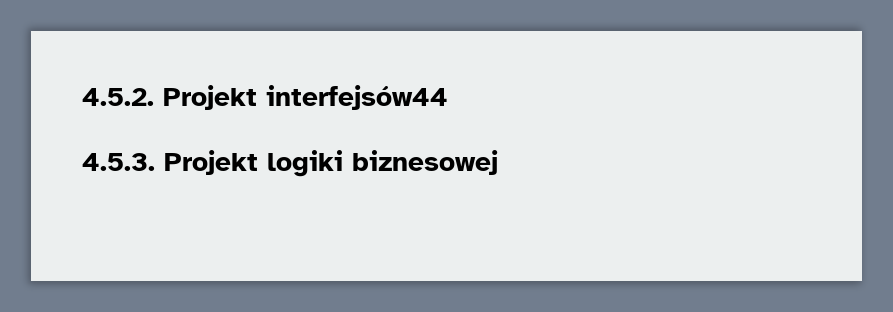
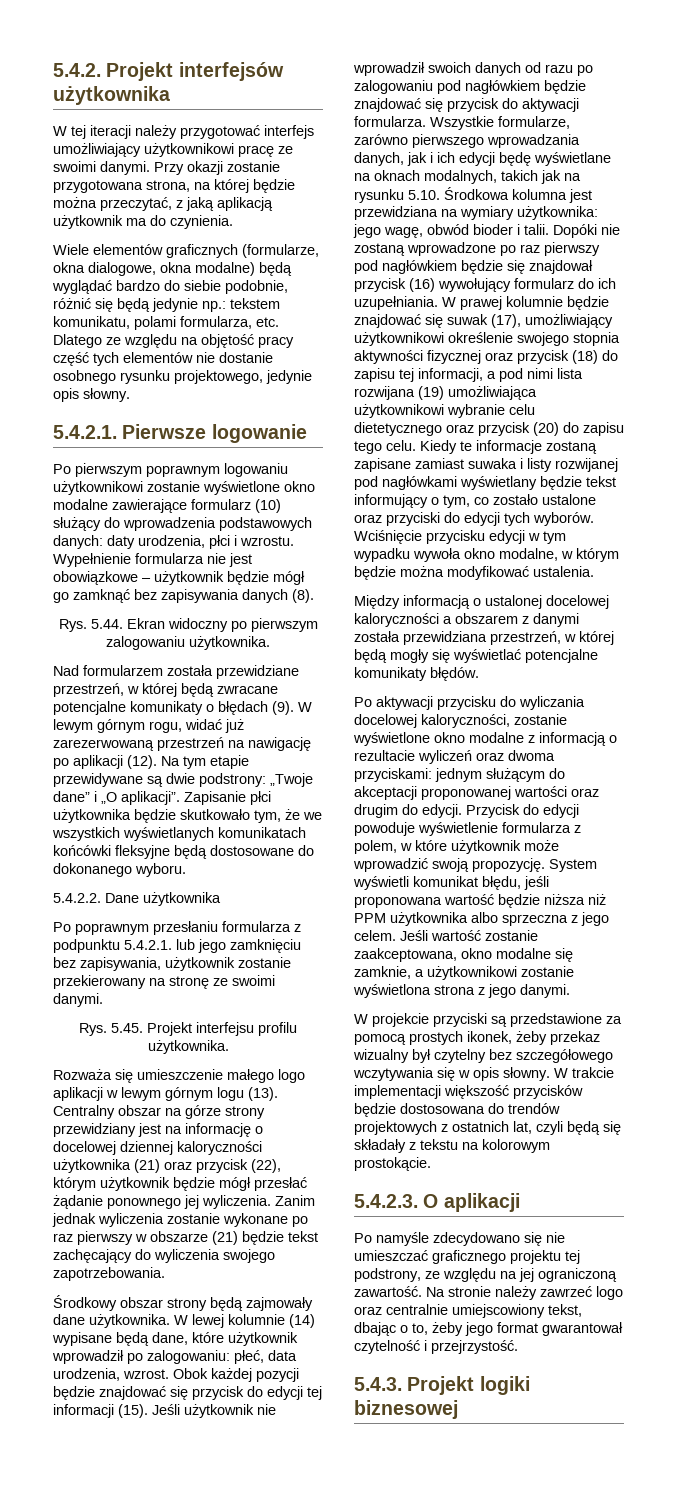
- 4.5.2. Projekt interfejsów44
- 4.5.3. Projekt logiki biznesowej
+ 5.4.2. Projekt interfejsów użytkownika
+ W tej iteracji należy przygotować interfejs umożliwiający użytkownikowi pracę ze swoimi danymi. Przy okazji zostanie przygotowana strona, na której będzie można przeczytać, z jaką aplikacją użytkownik ma do czynienia.
+ Wiele elementów graficznych (formularze, okna dialogowe, okna modalne) będą wyglądać bardzo do siebie podobnie, różnić się będą jedynie np.: tekstem komunikatu, polami formularza, etc. Dlatego ze względu na objętość pracy część tych elementów nie dostanie osobnego rysunku projektowego, jedynie opis słowny.
+ 5.4.2.1. Pierwsze logowanie
+ Po pierwszym poprawnym logowaniu użytkownikowi zostanie wyświetlone okno modalne zawierające formularz (10) służący do wprowadzenia podstawowych danych: daty urodzenia, płci i wzrostu. Wypełnienie formularza nie jest obowiązkowe – użytkownik będzie mógł go zamknąć bez zapisywania danych (8).
+ Rys. 5.44. Ekran widoczny po pierwszym zalogowaniu użytkownika.
+ Nad formularzem została przewidziane przestrzeń, w której będą zwracane potencjalne komunikaty o błędach (9). W lewym górnym rogu, widać już zarezerwowaną przestrzeń na nawigację po aplikacji (12). Na tym etapie przewidywane są dwie podstrony: „Twoje dane” i „O aplikacji”. Zapisanie płci użytkownika będzie skutkowało tym, że we wszystkich wyświetlanych komunikatach końcówki fleksyjne będą dostosowane do dokonanego wyboru.
+ 5.4.2.2. Dane użytkownika
+ Po poprawnym przesłaniu formularza z podpunktu 5.4.2.1. lub jego zamknięciu bez zapisywania, użytkownik zostanie przekierowany na stronę ze swoimi danymi.
+ Rys. 5.45. Projekt interfejsu profilu użytkownika.
+ Rozważa się umieszczenie małego logo aplikacji w lewym górnym logu (13). Centralny obszar na górze strony przewidziany jest na informację o docelowej dziennej kaloryczności użytkownika (21) oraz przycisk (22), którym użytkownik będzie mógł przesłać żądanie ponownego jej wyliczenia. Zanim jednak wyliczenia zostanie wykonane po raz pierwszy w obszarze (21) będzie tekst zachęcający do wyliczenia swojego zapotrzebowania.
+ Środkowy obszar strony będą zajmowały dane użytkownika. W lewej kolumnie (14) wypisane będą dane, które użytkownik wprowadził po zalogowaniu: płeć, data urodzenia, wzrost. Obok każdej pozycji będzie znajdować się przycisk do edycji tej informacji (15). Jeśli użytkownik nie wprowadził swoich danych od razu po zalogowaniu pod nagłówkiem będzie znajdować się przycisk do aktywacji formularza. Wszystkie formularze, zarówno pierwszego wprowadzania danych, jak i ich edycji będę wyświetlane na oknach modalnych, takich jak na rysunku 5.10. Środkowa kolumna jest przewidziana na wymiary użytkownika: jego wagę, obwód bioder i talii. Dopóki nie zostaną wprowadzone po raz pierwszy pod nagłówkiem będzie się znajdował przycisk (16) wywołujący formularz do ich uzupełniania. W prawej kolumnie będzie znajdować się suwak (17), umożliwiający użytkownikowi określenie swojego stopnia aktywności fizycznej oraz przycisk (18) do zapisu tej informacji, a pod nimi lista rozwijana (19) umożliwiająca użytkownikowi wybranie celu dietetycznego oraz przycisk (20) do zapisu tego celu. Kiedy te informacje zostaną zapisane zamiast suwaka i listy rozwijanej pod nagłówkami wyświetlany będzie tekst informujący o tym, co zostało ustalone oraz przyciski do edycji tych wyborów. Wciśnięcie przycisku edycji w tym wypadku wywoła okno modalne, w którym będzie można modyfikować ustalenia.
+ Między informacją o ustalonej docelowej kaloryczności a obszarem z danymi została przewidziana przestrzeń, w której będą mogły się wyświetlać potencjalne komunikaty błędów.
+ Po aktywacji przycisku do wyliczania docelowej kaloryczności, zostanie wyświetlone okno modalne z informacją o rezultacie wyliczeń oraz dwoma przyciskami: jednym służącym do akceptacji proponowanej wartości oraz drugim do edycji. Przycisk do edycji powoduje wyświetlenie formularza z polem, w które użytkownik może wprowadzić swoją propozycję. System wyświetli komunikat błędu, jeśli proponowana wartość będzie niższa niż PPM użytkownika albo sprzeczna z jego celem. Jeśli wartość zostanie zaakceptowana, okno modalne się zamknie, a użytkownikowi zostanie wyświetlona strona z jego danymi.
+ W projekcie przyciski są przedstawione za pomocą prostych ikonek, żeby przekaz wizualny był czytelny bez szczegółowego wczytywania się w opis słowny. W trakcie implementacji większość przycisków będzie dostosowana do trendów projektowych z ostatnich lat, czyli będą się składały z tekstu na kolorowym prostokącie.
+ 5.4.2.3. O aplikacji
+ Po namyśle zdecydowano się nie umieszczać graficznego projektu tej podstrony, ze względu na jej ograniczoną zawartość. Na stronie należy zawrzeć logo oraz centralnie umiejscowiony tekst, dbając o to, żeby jego format gwarantował czytelność i przejrzystość.
+ 5.4.3. Projekt logiki biznesowej

